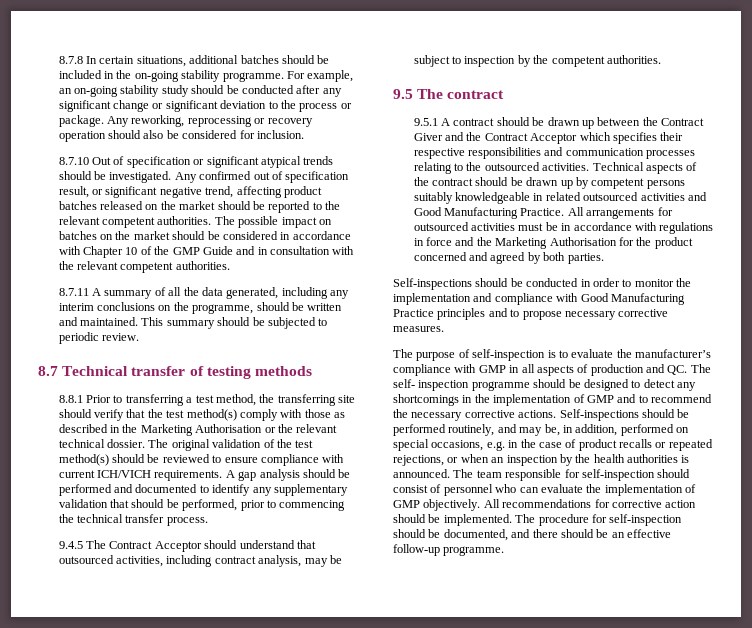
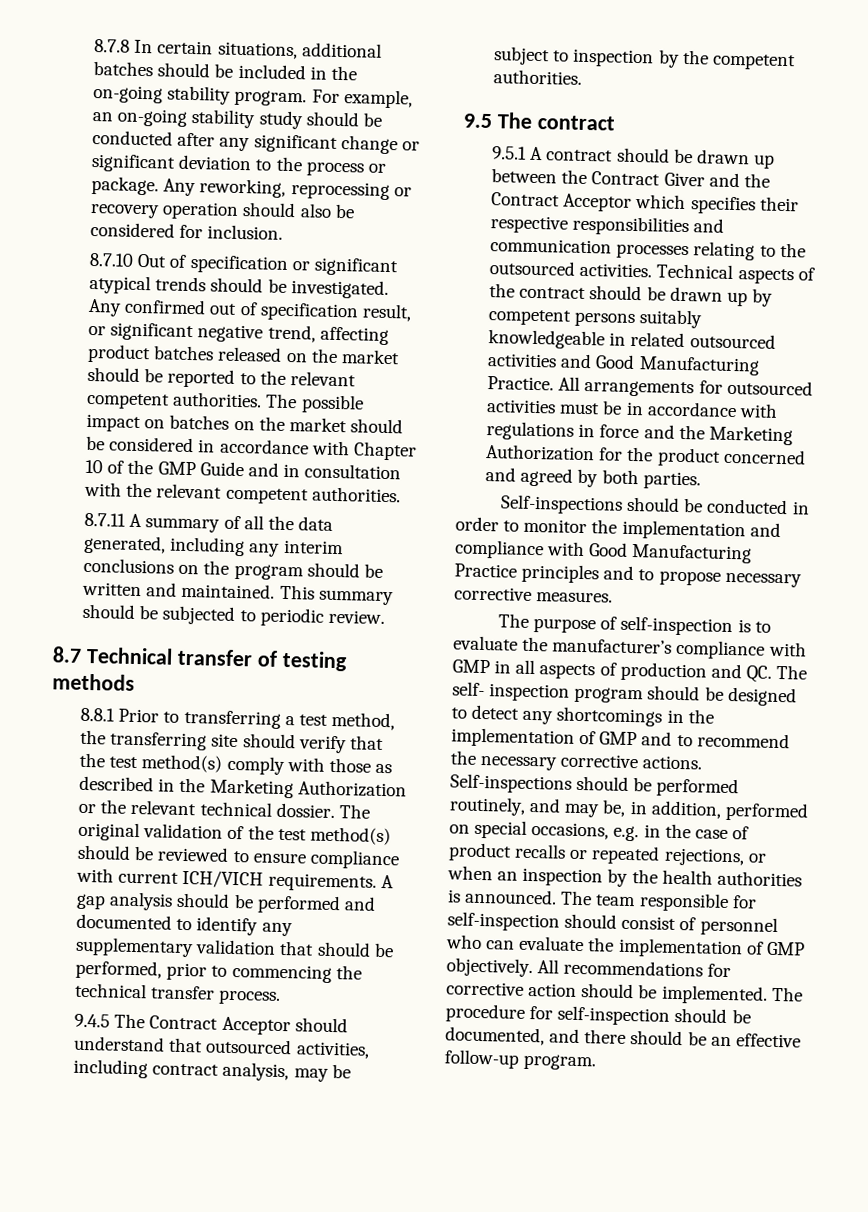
- 8.7.8 In certain situations, additional batches should be included in the on-going stability programme.
+ 8.7.8 In certain situations, additional batches should be included in the on-going stability program.
- 8.7.11 A summary of all the data generated, including any interim conclusions on the programme, should be written and maintained.
+ 8.7.11 A summary of all the data generated, including any interim conclusions on the program should be written and maintained.
- 8.8.1 Prior to transferring a test method, the transferring site should verify that the test method(s) comply with those as described in the Marketing Authorisation or the relevant technical dossier.
+ 8.8.1 Prior to transferring a test method, the transferring site should verify that the test method(s) comply with those as described in the Marketing Authorization or the relevant technical dossier.
- All arrangements for outsourced activities must be in accordance with regulations in force and the Marketing Authorisation for the product concerned and agreed by both parties.
+ All arrangements for outsourced activities must be in accordance with regulations in force and the Marketing Authorization for the product concerned and agreed by both parties.
- The purpose of self-inspection is to evaluate the manufacturer’s compliance with GMP in all aspects of production and QC. The self- inspection programme should be designed to detect any shortcomings in the implementation of GMP and to recommend the necessary corrective actions.
+ The purpose of self-inspection is to evaluate the manufacturer’s compliance with GMP in all aspects of production and QC. The self- inspection program should be designed to detect any shortcomings in the implementation of GMP and to recommend the necessary corrective actions.
- The procedure for self-inspection should be documented, and there should be an effective follow-up programme.
+ The procedure for self-inspection should be documented, and there should be an effective follow-up program.

